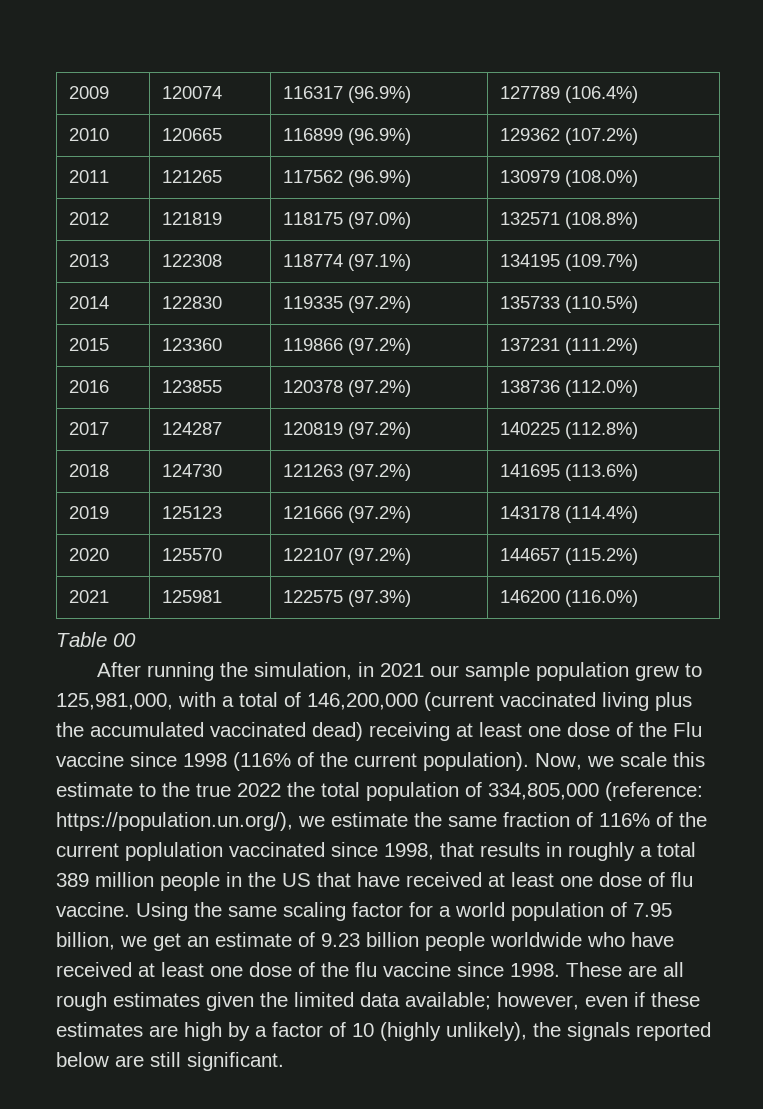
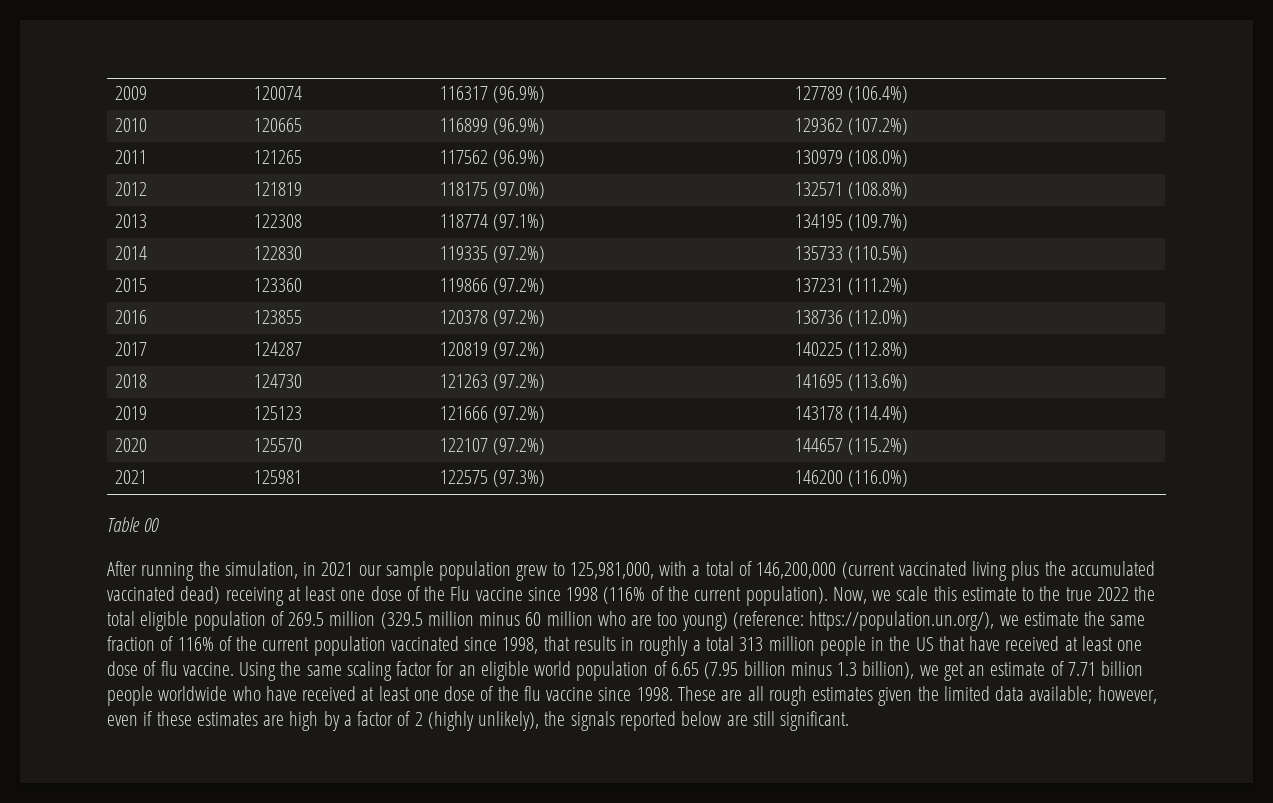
- Now, we scale this estimate to the true 2022 the total population of 334,805,000 (reference: https://population.un.org/), we estimate the same fraction of 116% of the current poplulation vaccinated since 1998, that results in roughly a total 389 million people in the US that have received at least one dose of flu vaccine.
+ Now, we scale this estimate to the true 2022 the total eligible population of 269.5 million (329.5 million minus 60 million who are too young) (reference: https://population.un.org/), we estimate the same fraction of 116% of the current population vaccinated since 1998, that results in roughly a total 313 million people in the US that have received at least one dose of flu vaccine.
- Using the same scaling factor for a world population of 7.95 billion, we get an estimate of 9.23 billion people worldwide who have received at least one dose of the flu vaccine since 1998.
+ Using the same scaling factor for an eligible world population of 6.65 (7.95 billion minus 1.3 billion), we get an estimate of 7.71 billion people worldwide who have received at least one dose of the flu vaccine since 1998.
- These are all rough estimates given the limited data available; however, even if these estimates are high by a factor of 10 (highly unlikely), the signals reported below are still significant.
+ These are all rough estimates given the limited data available; however, even if these estimates are high by a factor of 2 (highly unlikely), the signals reported below are still significant.

